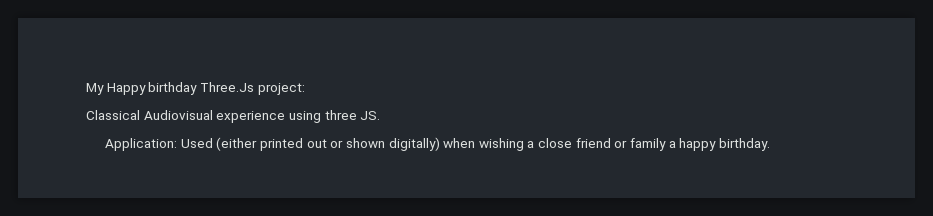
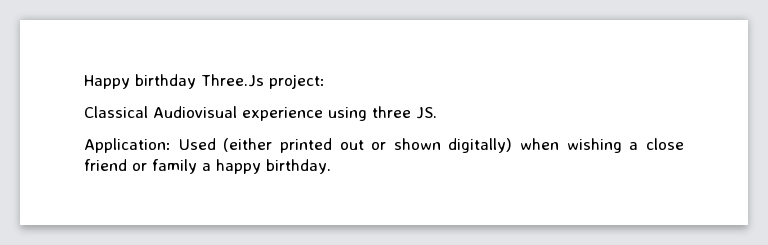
- My Happy birthday Three.Js project:
+ Happy birthday Three.Js project:

